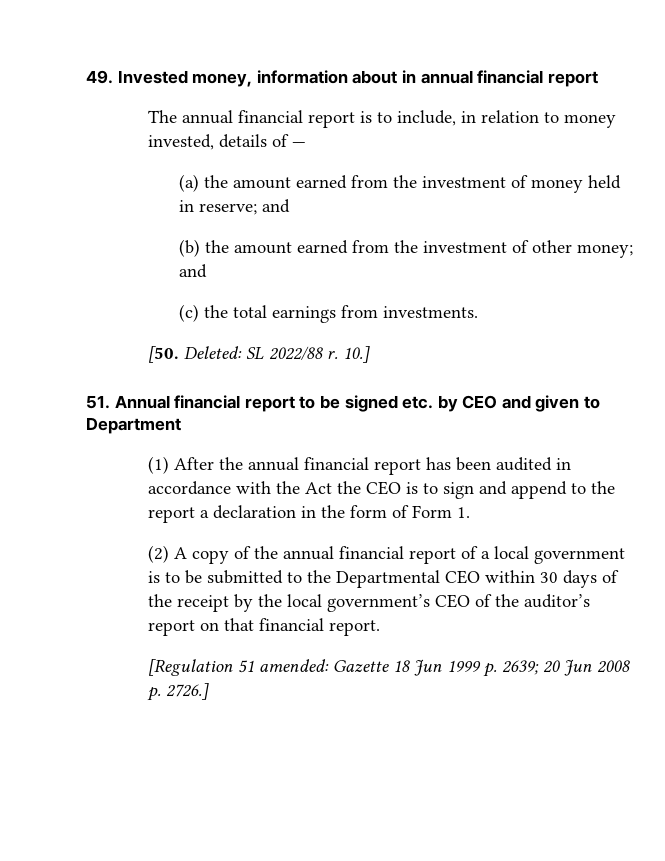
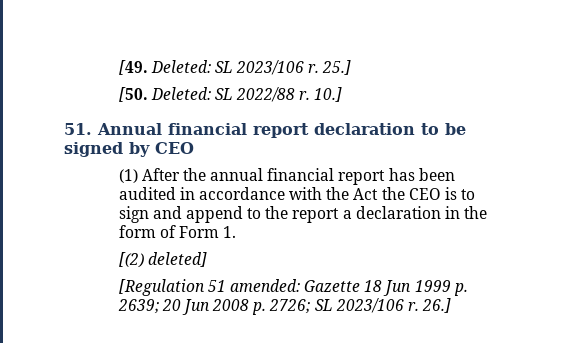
- 49. Invested money, information about in annual financial report
- The annual financial report is to include, in relation to money invested, details of —
- (a) the amount earned from the investment of money held in reserve; and
- (b) the amount earned from the investment of other money; and
- (c) the total earnings from investments.
+ [49. Deleted: SL 2023/106 r. 25.]
- 51. Annual financial report to be signed etc. by CEO and given to Department
+ 51. Annual financial report declaration to be signed by CEO
- (2) A copy of the annual financial report of a local government is to be submitted to the Departmental CEO within 30 days of the receipt by the local government’s CEO of the auditor’s report on that financial report.
+ [(2) deleted]
- [Regulation 51 amended: Gazette 18 Jun 1999 p. 2639; 20 Jun 2008 p. 2726.]
+ [Regulation 51 amended: Gazette 18 Jun 1999 p. 2639; 20 Jun 2008 p. 2726; SL 2023/106 r. 26.]

